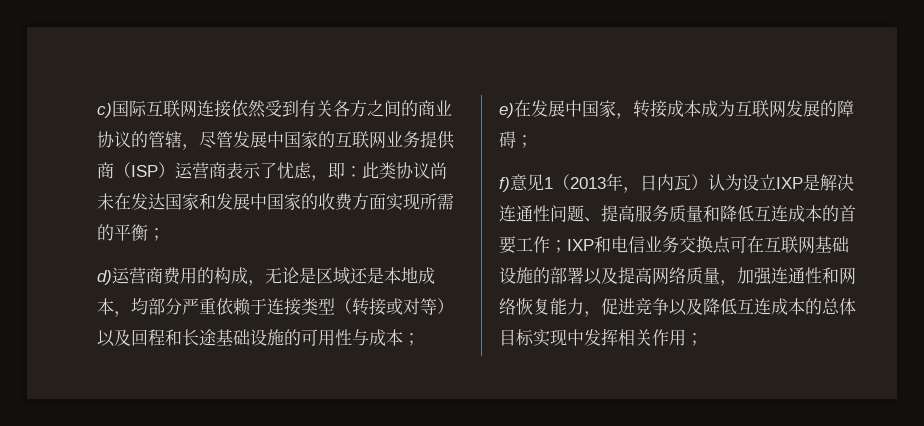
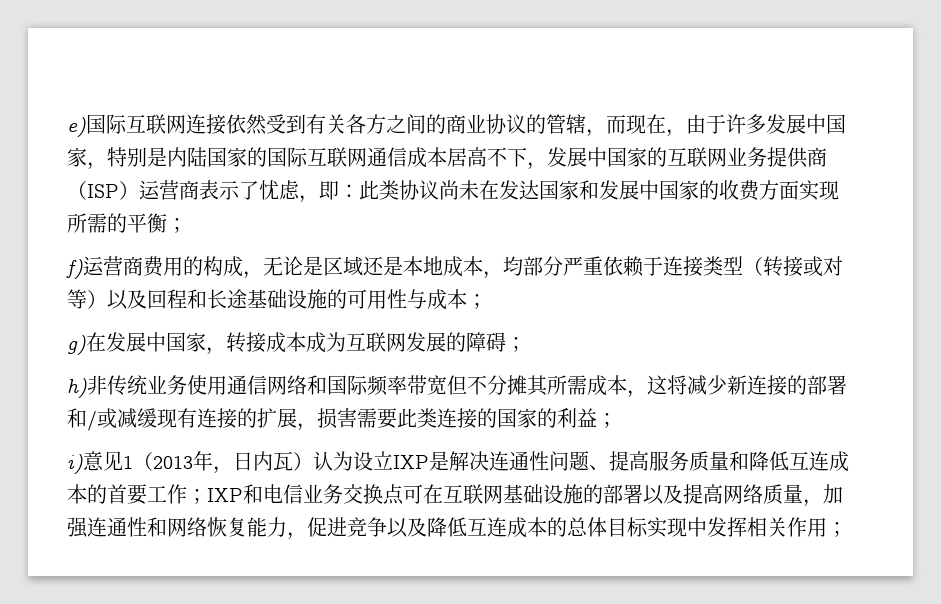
- c)国际互联网连接依然受到有关各方之间的商业协议的管辖，尽管发展中国家的互联网业务提供商（ISP）运营商表示了忧虑，即：此类协议尚未在发达国家和发展中国家的收费方面实现所需的平衡；
+ e)国际互联网连接依然受到有关各方之间的商业协议的管辖，而现在，由于许多发展中国家，特别是内陆国家的国际互联网通信成本居高不下，发展中国家的互联网业务提供商（ISP）运营商表示了忧虑，即：此类协议尚未在发达国家和发展中国家的收费方面实现所需的平衡；
- d)运营商费用的构成，无论是区域还是本地成本，均部分严重依赖于连接类型（转接或对等）以及回程和长途基础设施的可用性与成本；
+ f)运营商费用的构成，无论是区域还是本地成本，均部分严重依赖于连接类型（转接或对等）以及回程和长途基础设施的可用性与成本；
- e)在发展中国家，转接成本成为互联网发展的障碍；
+ g)在发展中国家，转接成本成为互联网发展的障碍；
- f)意见1（2013年，日内瓦）认为设立IXP是解决连通性问题、提高服务质量和降低互连成本的首要工作；IXP和电信业务交换点可在互联网基础设施的部署以及提高网络质量，加强连通性和网络恢复能力，促进竞争以及降低互连成本的总体目标实现中发挥相关作用；
+ h)非传统业务使用通信网络和国际频率带宽但不分摊其所需成本，这将减少新连接的部署和/或减缓现有连接的扩展，损害需要此类连接的国家的利益；
+ i)意见1（2013年，日内瓦）认为设立IXP是解决连通性问题、提高服务质量和降低互连成本的首要工作；IXP和电信业务交换点可在互联网基础设施的部署以及提高网络质量，加强连通性和网络恢复能力，促进竞争以及降低互连成本的总体目标实现中发挥相关作用；

